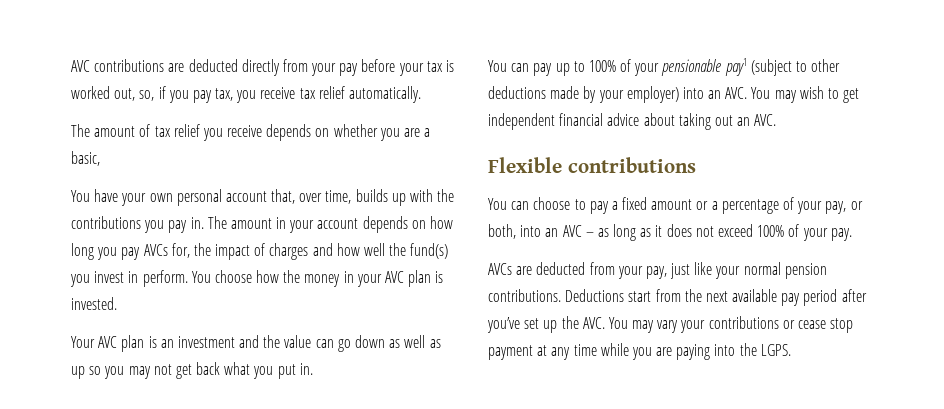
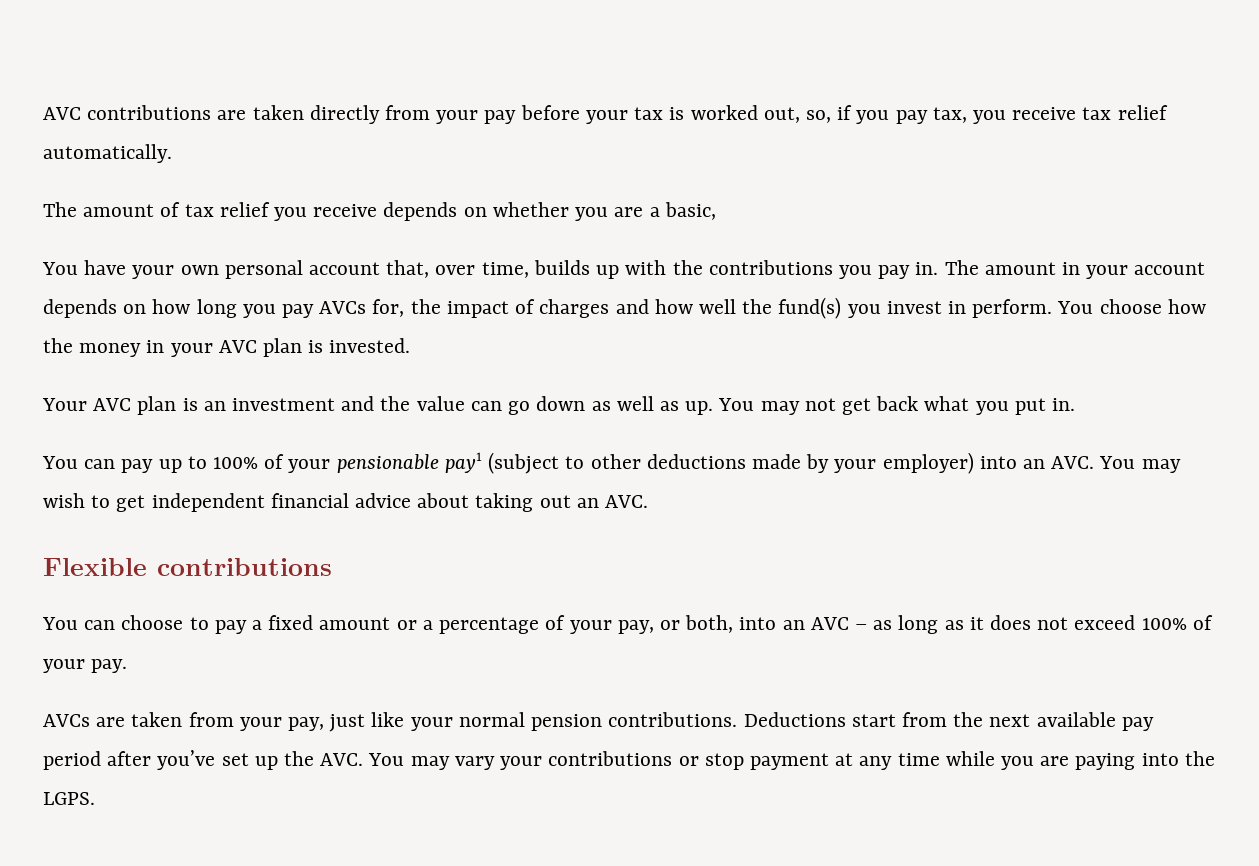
- AVC contributions are deducted directly from your pay before your tax is worked out, so, if you pay tax, you receive tax relief automatically.
+ AVC contributions are taken directly from your pay before your tax is worked out, so, if you pay tax, you receive tax relief automatically.
- Your AVC plan is an investment and the value can go down as well as up so you may not get back what you put in.
+ Your AVC plan is an investment and the value can go down as well as up. You may not get back what you put in.
- AVCs are deducted from your pay, just like your normal pension contributions.
+ AVCs are taken from your pay, just like your normal pension contributions.
- Deductions start from the next available pay period after you’ve set up the AVC. You may vary your contributions or cease stop payment at any time while you are paying into the LGPS.
+ Deductions start from the next available pay period after you’ve set up the AVC. You may vary your contributions or stop payment at any time while you are paying into the LGPS.

